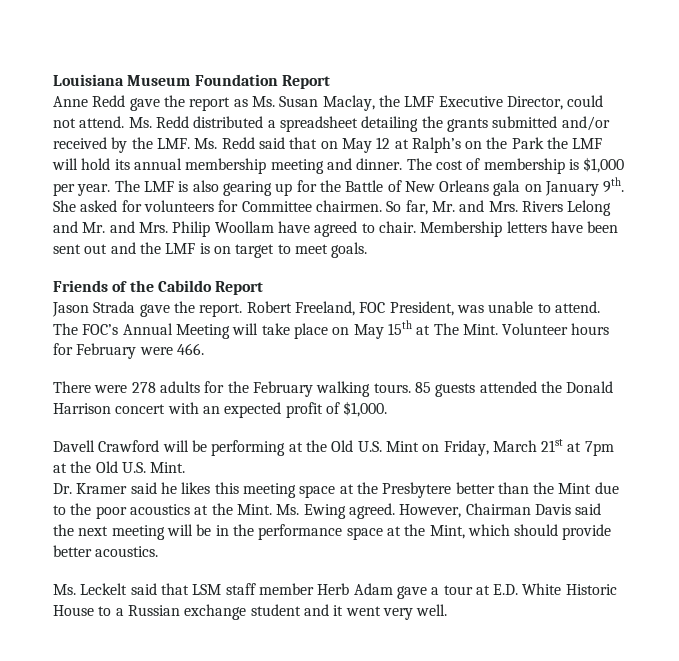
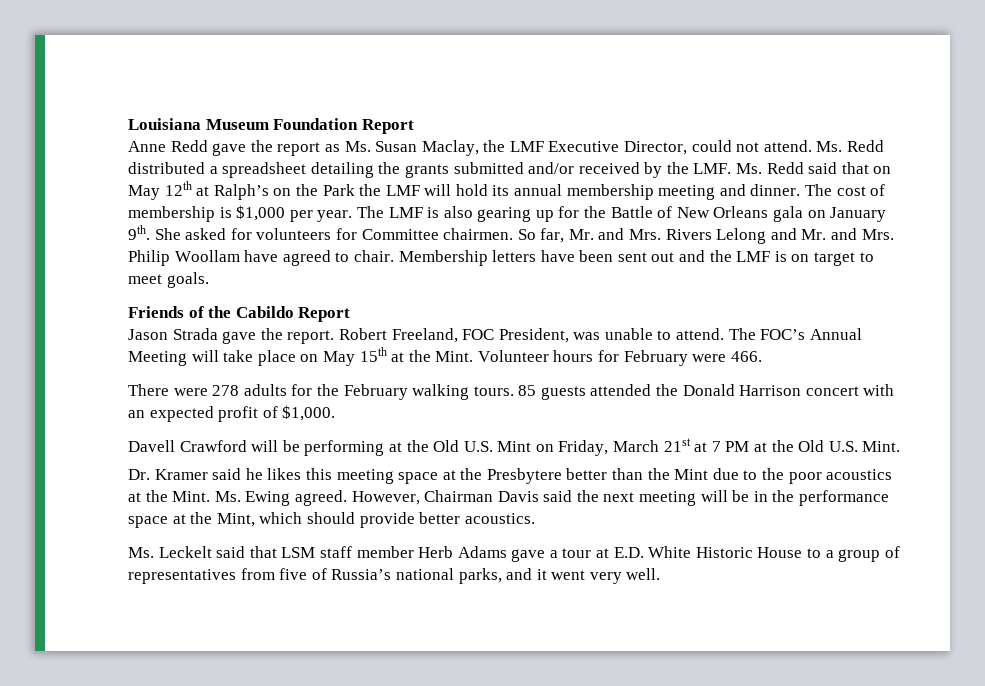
- Ms. Redd distributed a spreadsheet detailing the grants submitted and/or received by the LMF. Ms. Redd said that on May 12 at Ralph’s on the Park the LMF will hold its annual membership meeting and dinner.
+ Ms. Redd distributed a spreadsheet detailing the grants submitted and/or received by the LMF. Ms. Redd said that on May 12th at Ralph’s on the Park the LMF will hold its annual membership meeting and dinner.
- The FOC’s Annual Meeting will take place on May 15th at The Mint.
+ The FOC’s Annual Meeting will take place on May 15th at the Mint.
- Davell Crawford will be performing at the Old U.S. Mint on Friday, March 21st at 7pm at the Old U.S. Mint.
+ Davell Crawford will be performing at the Old U.S. Mint on Friday, March 21st at 7 PM at the Old U.S. Mint.
- Ms. Leckelt said that LSM staff member Herb Adam gave a tour at E.D. White Historic House to a Russian exchange student and it went very well.
+ Ms. Leckelt said that LSM staff member Herb Adams gave a tour at E.D. White Historic House to a group of representatives from five of Russia’s national parks, and it went very well.

